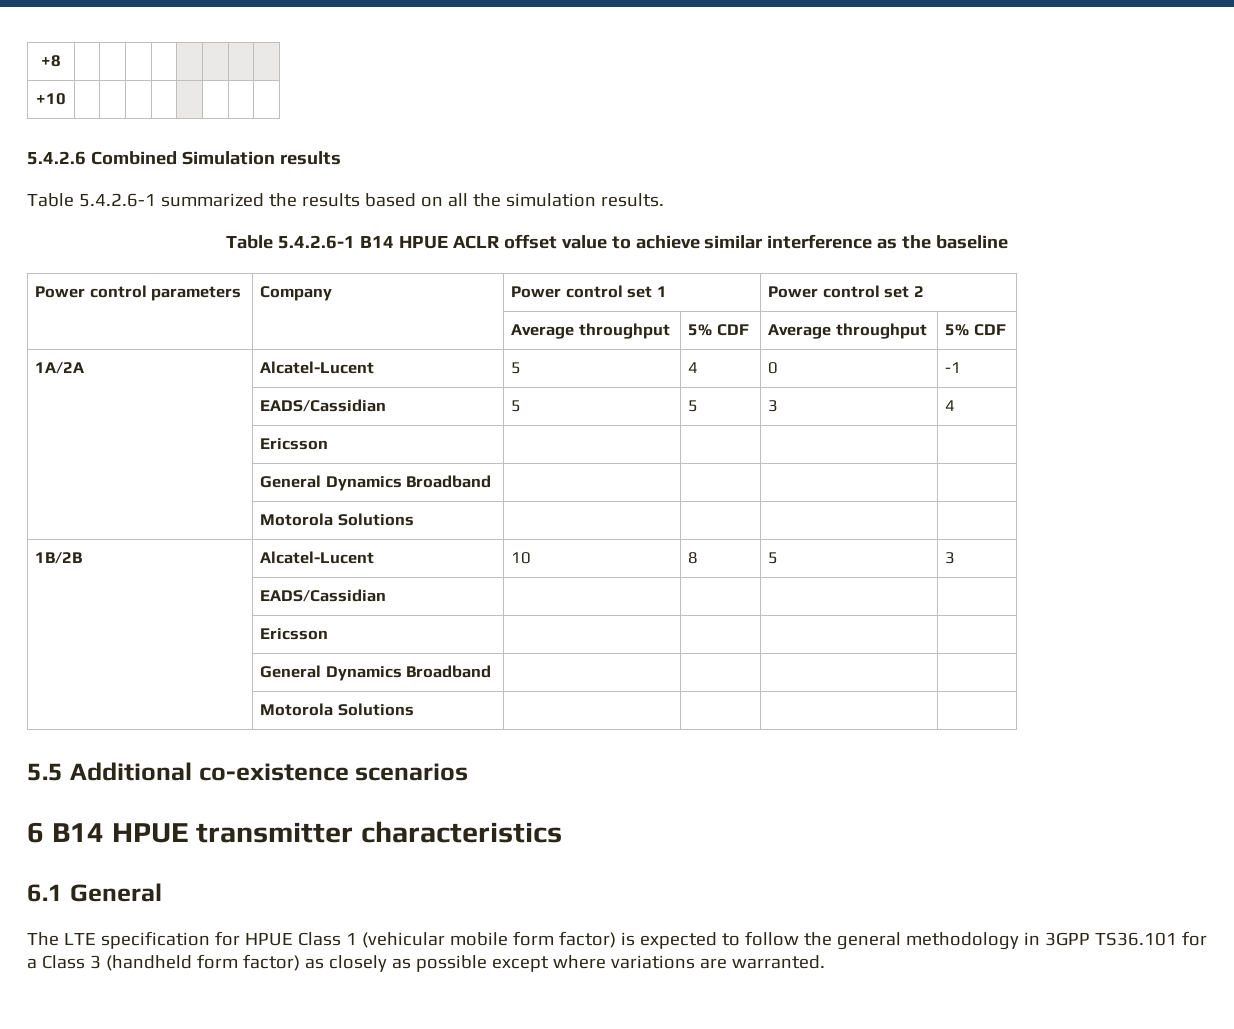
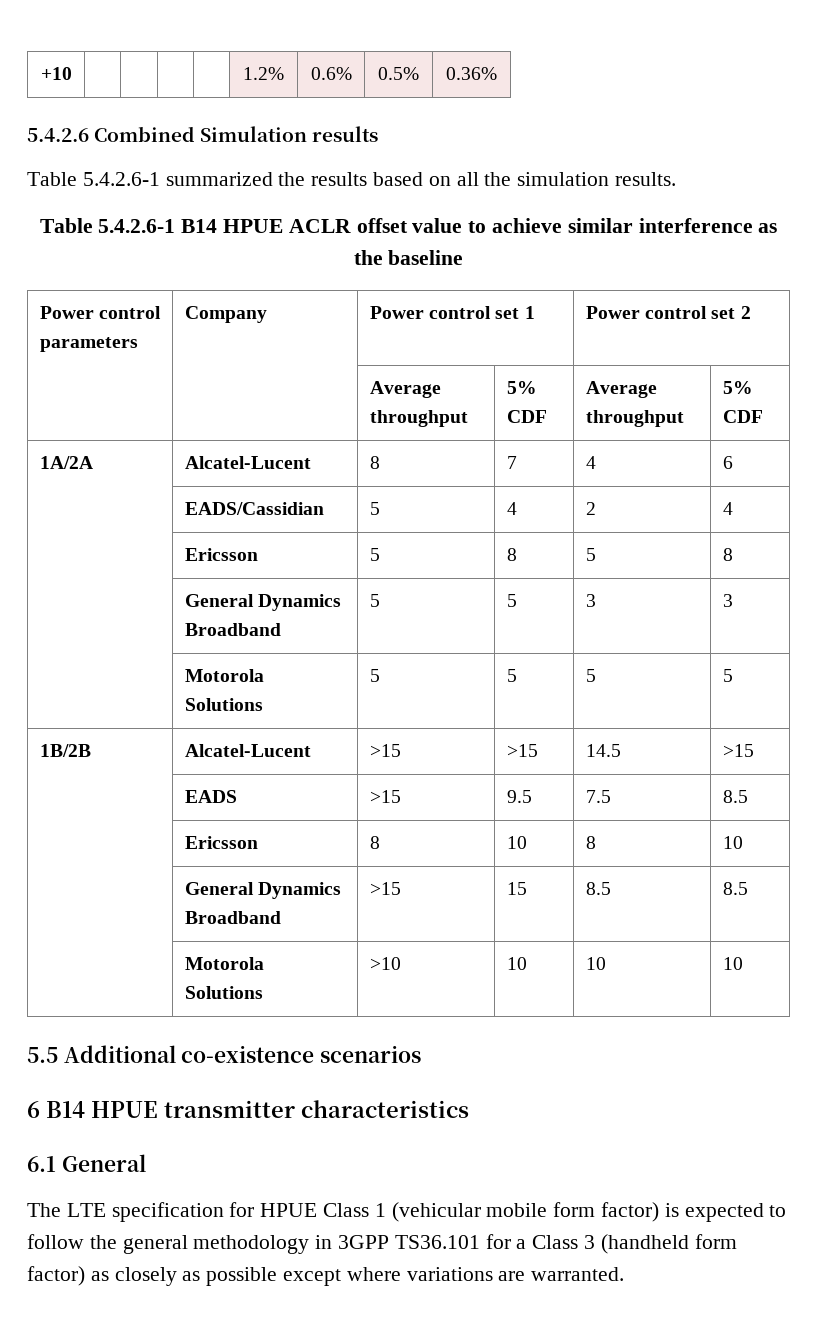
- +8 | | | | | | | |
- +10 | | | | | | | |
+ +10 | | | | | 1.2% | 0.6% | 0.5% | 0.36%
- 1A/2A | Alcatel-Lucent | 5 | 4 | 0 | -1
- | EADS/Cassidian | 5 | 5 | 3 | 4
- | Ericsson | | | |
- | General Dynamics Broadband | | | |
- | Motorola Solutions | | | |
- 1B/2B | Alcatel-Lucent | 10 | 8 | 5 | 3
- | EADS/Cassidian | | | |
- | Ericsson | | | |
- | General Dynamics Broadband | | | |
- | Motorola Solutions | | | |
+ 1A/2A | Alcatel-Lucent | 8 | 7 | 4 | 6
+ | EADS/Cassidian | 5 | 4 | 2 | 4
+ | Ericsson | 5 | 8 | 5 | 8
+ | General Dynamics Broadband | 5 | 5 | 3 | 3
+ | Motorola Solutions | 5 | 5 | 5 | 5
+ 1B/2B | Alcatel-Lucent | >15 | >15 | 14.5 | >15
+ | EADS | >15 | 9.5 | 7.5 | 8.5
+ | Ericsson | 8 | 10 | 8 | 10
+ | General Dynamics Broadband | >15 | 15 | 8.5 | 8.5
+ | Motorola Solutions | >10 | 10 | 10 | 10

